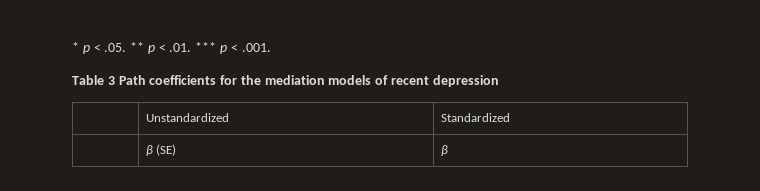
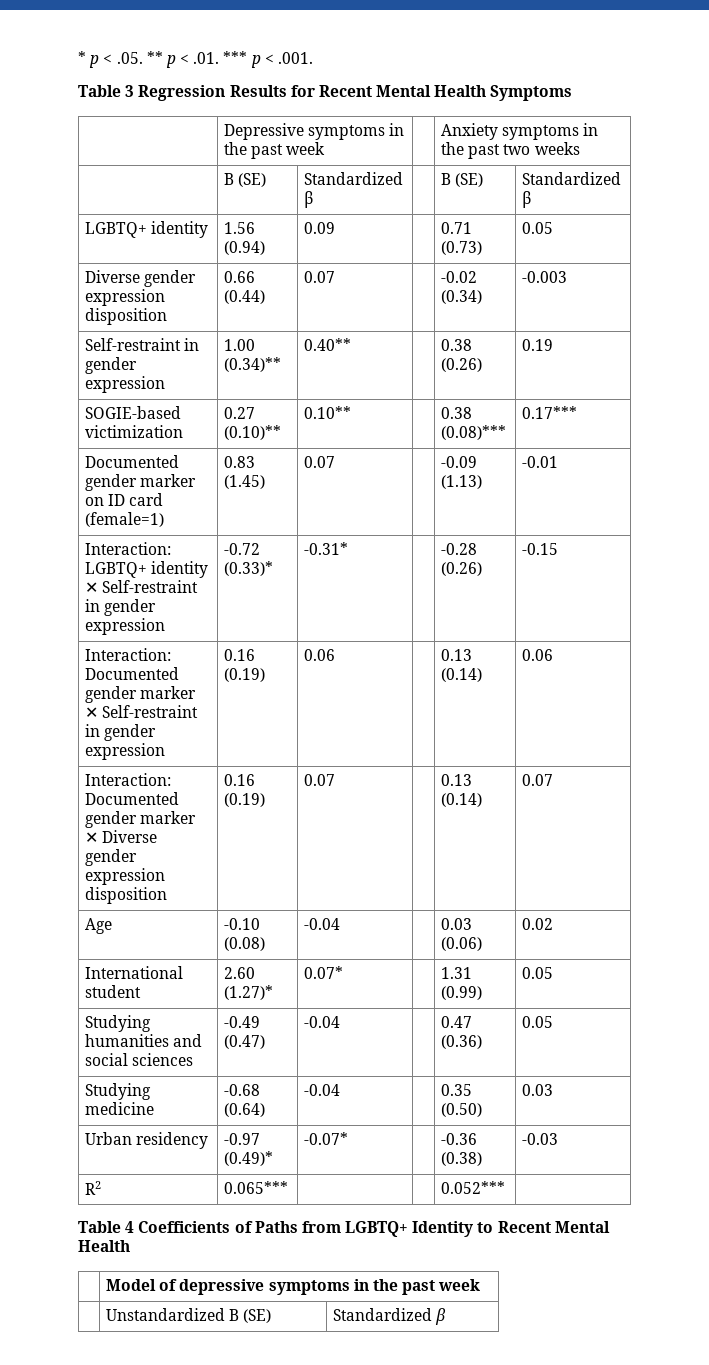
- Table 3 Path coefficients for the mediation models of recent depression
+ Table 3 Regression Results for Recent Mental Health Symptoms
+ | Depressive symptoms in the past week | | Anxiety symptoms in the past two weeks
+ | B (SE) | Standardized β | | B (SE) | Standardized β
+ LGBTQ+ identity | 1.56 (0.94) | 0.09 | | 0.71 (0.73) | 0.05
+ Diverse gender expression disposition | 0.66 (0.44) | 0.07 | | -0.02 (0.34) | -0.003
+ Self-restraint in gender expression | 1.00 (0.34)** | 0.40** | | 0.38 (0.26) | 0.19
+ SOGIE-based victimization | 0.27 (0.10)** | 0.10** | | 0.38 (0.08)*** | 0.17***
+ Documented gender marker on ID card (female=1) | 0.83 (1.45) | 0.07 | | -0.09 (1.13) | -0.01
+ Interaction: LGBTQ+ identity ✕ Self-restraint in gender expression | -0.72 (0.33)* | -0.31* | | -0.28 (0.26) | -0.15
+ Interaction: Documented gender marker ✕ Self-restraint in gender expression | 0.16 (0.19) | 0.06 | | 0.13 (0.14) | 0.06
+ Interaction: Documented gender marker ✕ Diverse gender expression disposition | 0.16 (0.19) | 0.07 | | 0.13 (0.14) | 0.07
+ Age | -0.10 (0.08) | -0.04 | | 0.03 (0.06) | 0.02
+ International student | 2.60 (1.27)* | 0.07* | | 1.31 (0.99) | 0.05
+ Studying humanities and social sciences | -0.49 (0.47) | -0.04 | | 0.47 (0.36) | 0.05
+ Studying medicine | -0.68 (0.64) | -0.04 | | 0.35 (0.50) | 0.03
+ Urban residency | -0.97 (0.49)* | -0.07* | | -0.36 (0.38) | -0.03
+ R2 | 0.065*** | | | 0.052*** |
+ Table 4 Coefficients of Paths from LGBTQ+ Identity to Recent Mental Health
+ | Model of depressive symptoms in the past week
- | Unstandardized | Standardized
- | β (SE) | β
+ | Unstandardized B (SE) | Standardized β

